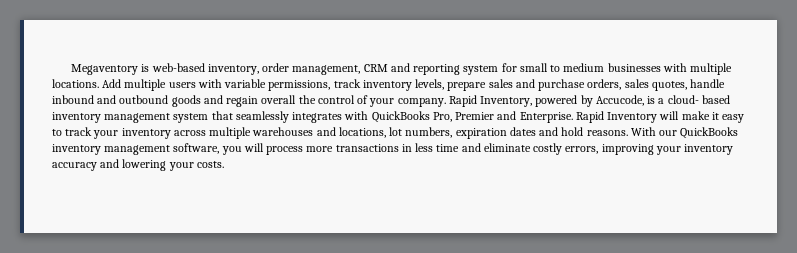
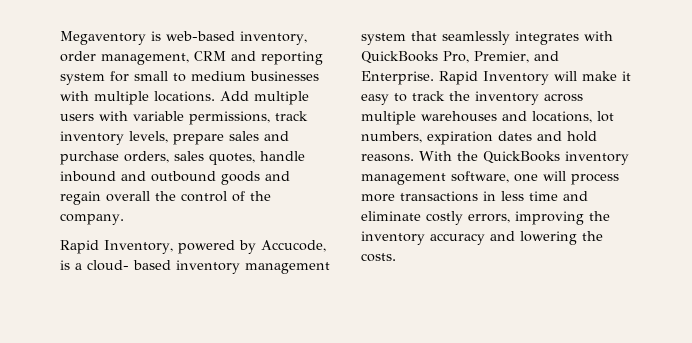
- Add multiple users with variable permissions, track inventory levels, prepare sales and purchase orders, sales quotes, handle inbound and outbound goods and regain overall the control of your company. Rapid Inventory, powered by Accucode, is a cloud- based inventory management system that seamlessly integrates with QuickBooks Pro, Premier and Enterprise.
+ Add multiple users with variable permissions, track inventory levels, prepare sales and purchase orders, sales quotes, handle inbound and outbound goods and regain overall the control of the company.
+ Rapid Inventory, powered by Accucode, is a cloud- based inventory management system that seamlessly integrates with QuickBooks Pro, Premier, and Enterprise.
- Rapid Inventory will make it easy to track your inventory across multiple warehouses and locations, lot numbers, expiration dates and hold reasons.
+ Rapid Inventory will make it easy to track the inventory across multiple warehouses and locations, lot numbers, expiration dates and hold reasons.
- With our QuickBooks inventory management software, you will process more transactions in less time and eliminate costly errors, improving your inventory accuracy and lowering your costs.
+ With the QuickBooks inventory management software, one will process more transactions in less time and eliminate costly errors, improving the inventory accuracy and lowering the costs.

